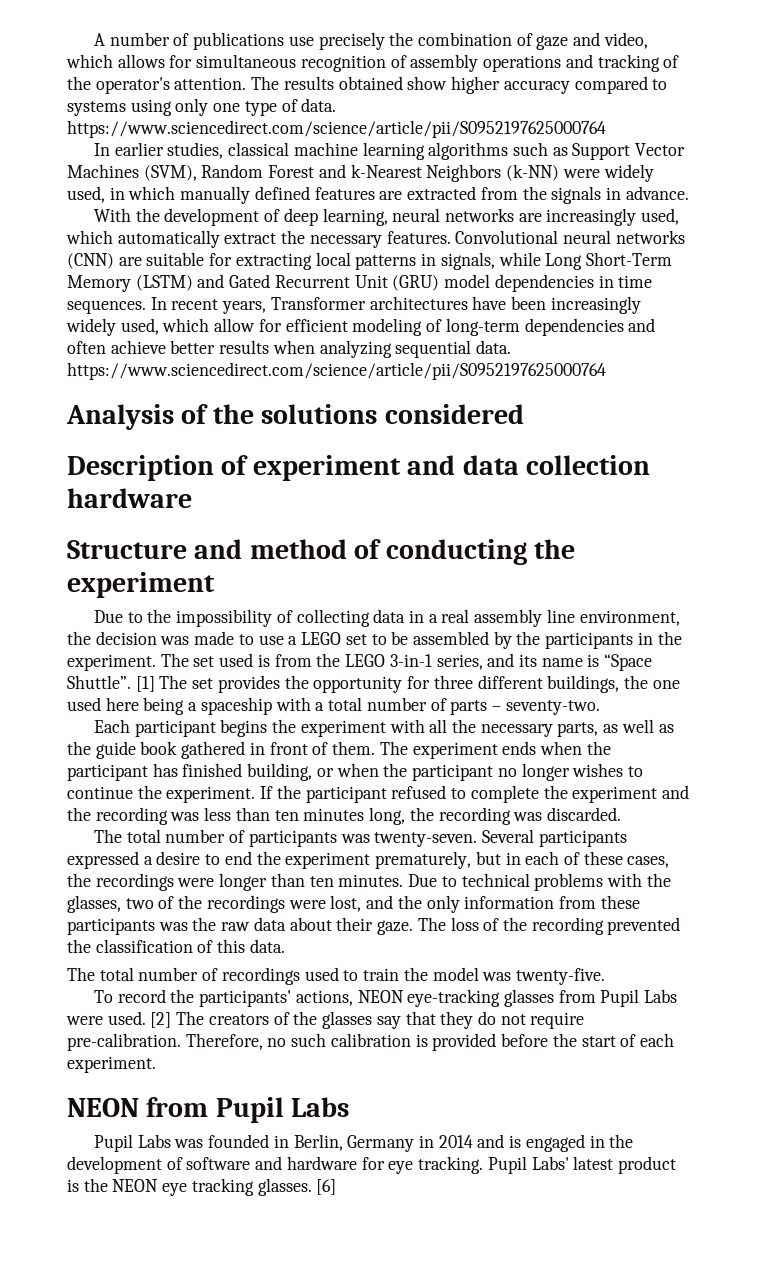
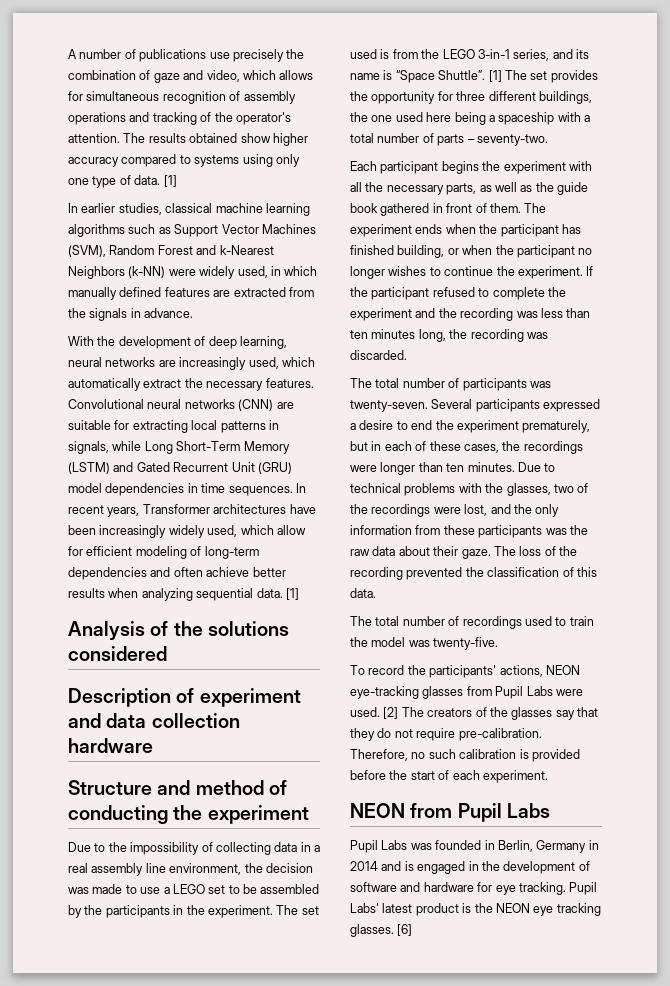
- The results obtained show higher accuracy compared to systems using only one type of data. https://www.sciencedirect.com/science/article/pii/S0952197625000764
+ The results obtained show higher accuracy compared to systems using only one type of data. [1]
- In recent years, Transformer architectures have been increasingly widely used, which allow for efficient modeling of long-term dependencies and often achieve better results when analyzing sequential data. https://www.sciencedirect.com/science/article/pii/S0952197625000764
+ In recent years, Transformer architectures have been increasingly widely used, which allow for efficient modeling of long-term dependencies and often achieve better results when analyzing sequential data. [1]

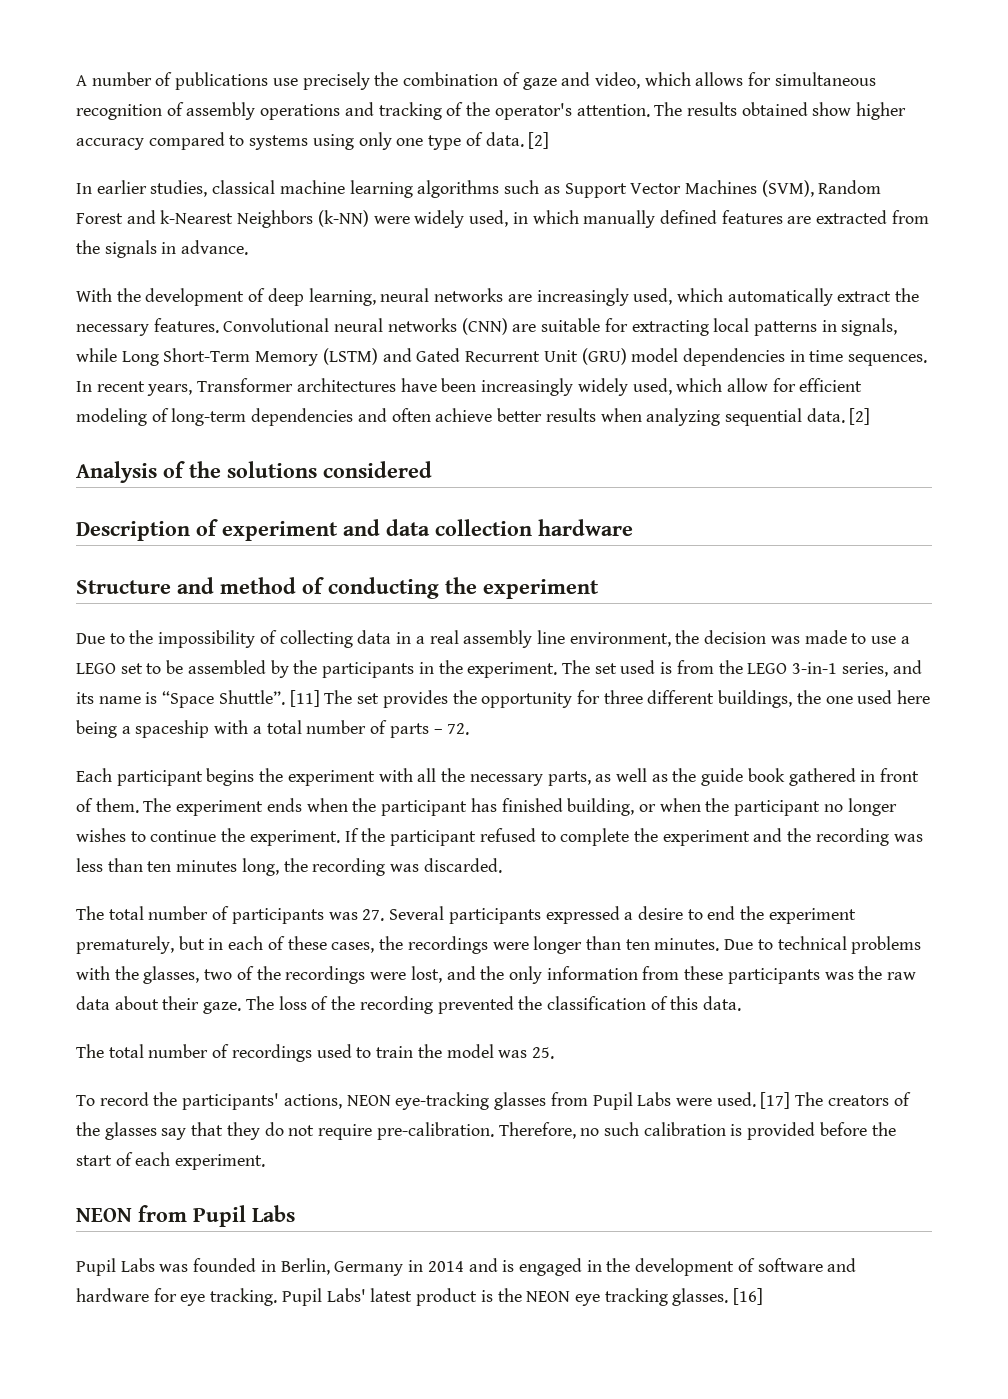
- The results obtained show higher accuracy compared to systems using only one type of data. [1]
+ The results obtained show higher accuracy compared to systems using only one type of data. [2]
- In recent years, Transformer architectures have been increasingly widely used, which allow for efficient modeling of long-term dependencies and often achieve better results when analyzing sequential data. [1]
+ In recent years, Transformer architectures have been increasingly widely used, which allow for efficient modeling of long-term dependencies and often achieve better results when analyzing sequential data. [2]
- [1] The set provides the opportunity for three different buildings, the one used here being a spaceship with a total number of parts – seventy-two.
+ [11] The set provides the opportunity for three different buildings, the one used here being a spaceship with a total number of parts – 72.
- The total number of participants was twenty-seven. Several participants expressed a desire to end the experiment prematurely, but in each of these cases, the recordings were longer than ten minutes.
+ The total number of participants was 27. Several participants expressed a desire to end the experiment prematurely, but in each of these cases, the recordings were longer than ten minutes.
- The total number of recordings used to train the model was twenty-five.
+ The total number of recordings used to train the model was 25.
- [2] The creators of the glasses say that they do not require pre-calibration.
+ [17] The creators of the glasses say that they do not require pre-calibration.
- [6]
+ [16]

